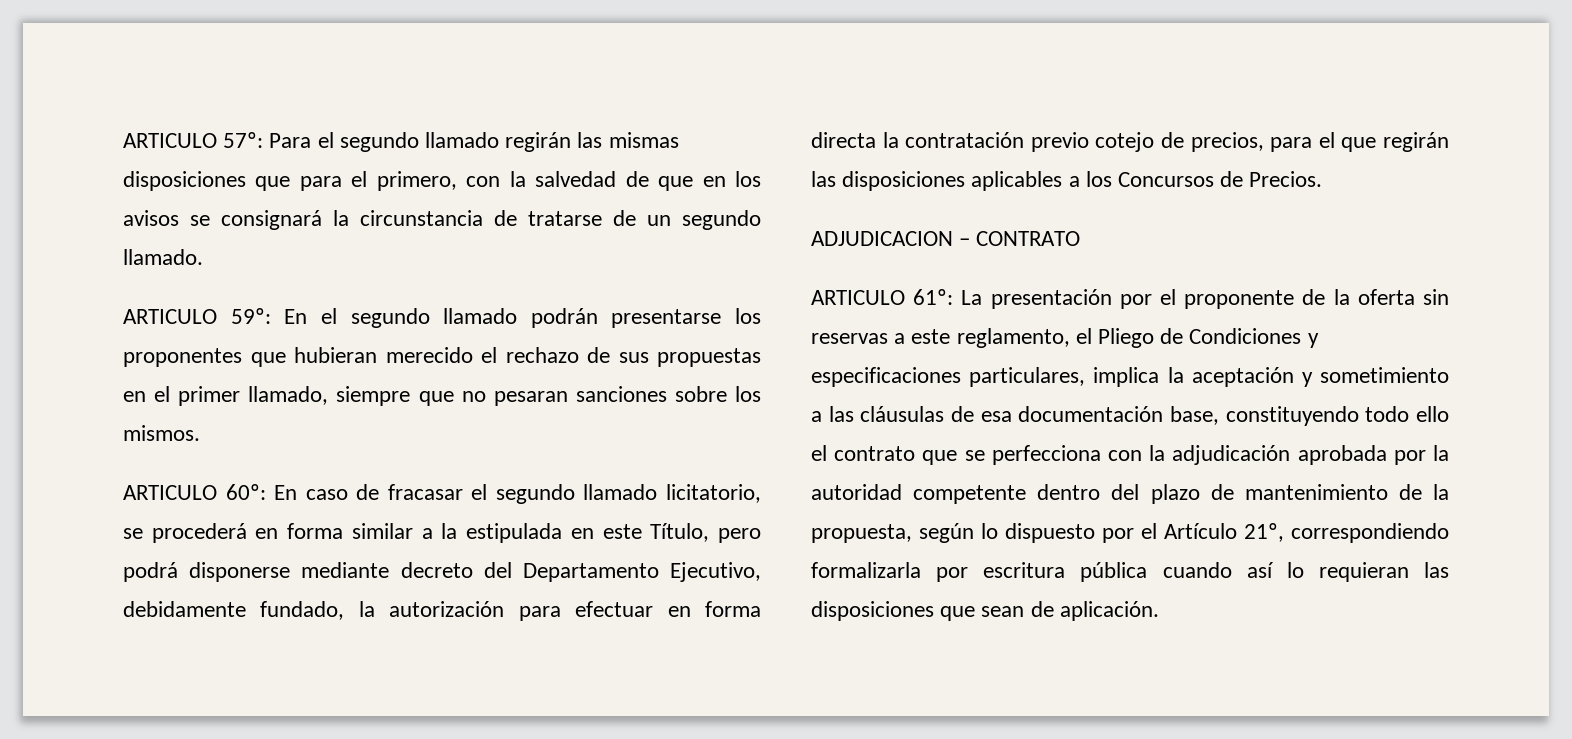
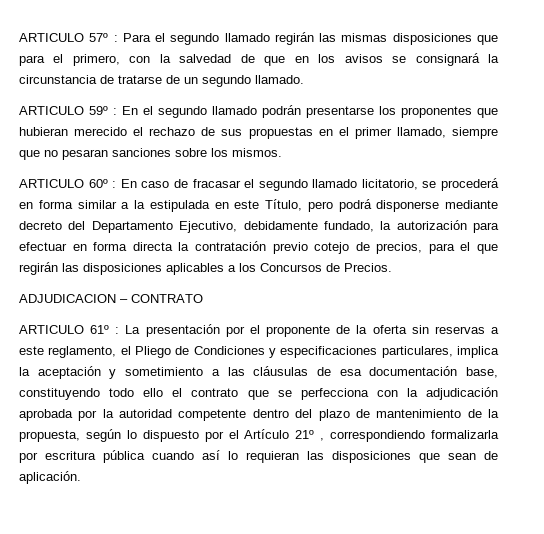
- ARTICULO 57º: Para el segundo llamado regirán las mismas disposiciones que para el primero, con la salvedad de que en los avisos se consignará la circunstancia de tratarse de un segundo llamado.
+ ARTICULO 57º : Para el segundo llamado regirán las mismas disposiciones que para el primero, con la salvedad de que en los avisos se consignará la circunstancia de tratarse de un segundo llamado.
- ARTICULO 59º: En el segundo llamado podrán presentarse los proponentes que hubieran merecido el rechazo de sus propuestas en el primer llamado, siempre que no pesaran sanciones sobre los mismos.
+ ARTICULO 59º : En el segundo llamado podrán presentarse los proponentes que hubieran merecido el rechazo de sus propuestas en el primer llamado, siempre que no pesaran sanciones sobre los mismos.
- ARTICULO 60º: En caso de fracasar el segundo llamado licitatorio, se procederá en forma similar a la estipulada en este Título, pero podrá disponerse mediante decreto del Departamento Ejecutivo, debidamente fundado, la autorización para efectuar en forma directa la contratación previo cotejo de precios, para el que regirán las disposiciones aplicables a los Concursos de Precios.
+ ARTICULO 60º : En caso de fracasar el segundo llamado licitatorio, se procederá en forma similar a la estipulada en este Título, pero podrá disponerse mediante decreto del Departamento Ejecutivo, debidamente fundado, la autorización para efectuar en forma directa la contratación previo cotejo de precios, para el que regirán las disposiciones aplicables a los Concursos de Precios.
- ARTICULO 61º:
+ ARTICULO 61º :
- La presentación por el proponente de la oferta sin reservas a este reglamento, el Pliego de Condiciones y especificaciones particulares, implica la aceptación y sometimiento a las cláusulas de esa documentación base, constituyendo todo ello el contrato que se perfecciona con la adjudicación aprobada por la autoridad competente dentro del plazo de mantenimiento de la propuesta, según lo dispuesto por el Artículo 21º, correspondiendo formalizarla por escritura pública cuando así lo requieran las disposiciones que sean de aplicación.
+ La presentación por el proponente de la oferta sin reservas a este reglamento, el Pliego de Condiciones y especificaciones particulares, implica la aceptación y sometimiento a las cláusulas de esa documentación base, constituyendo todo ello el contrato que se perfecciona con la adjudicación aprobada por la autoridad competente dentro del plazo de mantenimiento de la propuesta, según lo dispuesto por el Artículo 21º , correspondiendo formalizarla por escritura pública cuando así lo requieran las disposiciones que sean de aplicación.

